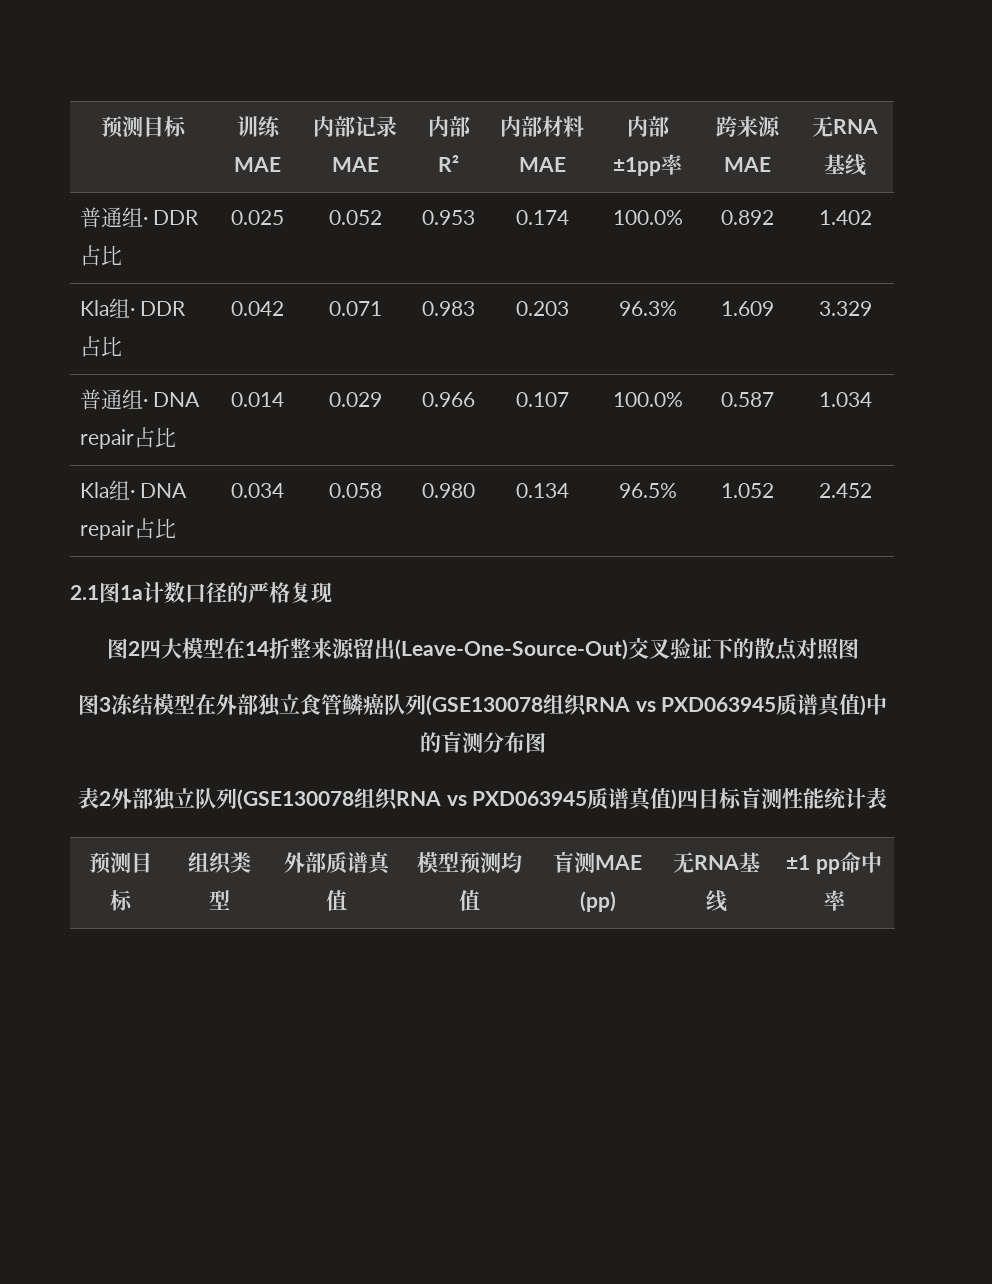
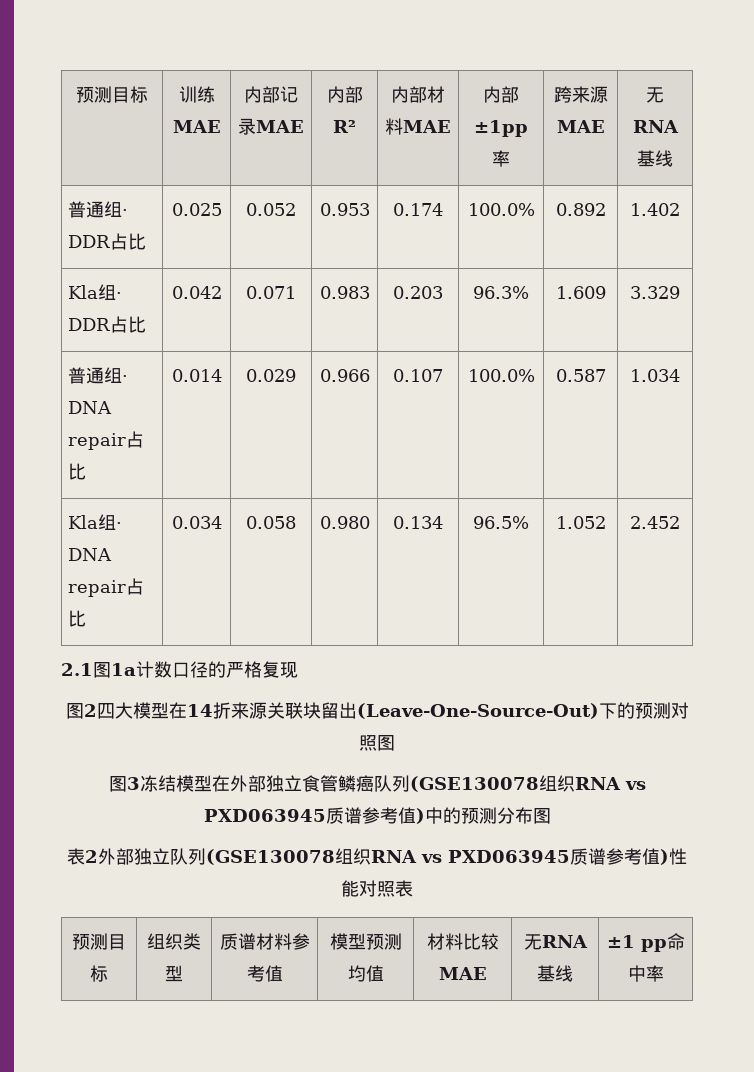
- 图2四大模型在14折整来源留出(Leave-One-Source-Out)交叉验证下的散点对照图
+ 图2四大模型在14折来源关联块留出(Leave-One-Source-Out)下的预测对照图
- 图3冻结模型在外部独立食管鳞癌队列(GSE130078组织RNA vs PXD063945质谱真值)中的盲测分布图
+ 图3冻结模型在外部独立食管鳞癌队列(GSE130078组织RNA vs PXD063945质谱参考值)中的预测分布图
- 表2外部独立队列(GSE130078组织RNA vs PXD063945质谱真值)四目标盲测性能统计表
+ 表2外部独立队列(GSE130078组织RNA vs PXD063945质谱参考值)性能对照表
- 预测目标 | 组织类型 | 外部质谱真值 | 模型预测均值 | 盲测MAE (pp) | 无RNA基线 | ±1 pp命中率
+ 预测目标 | 组织类型 | 质谱材料参考值 | 模型预测均值 | 材料比较MAE | 无RNA基线 | ±1 pp命中率

